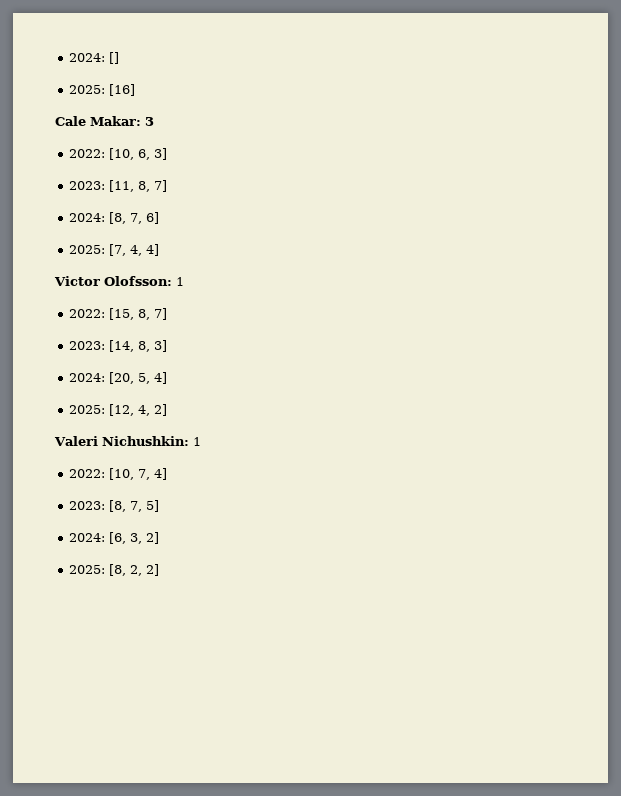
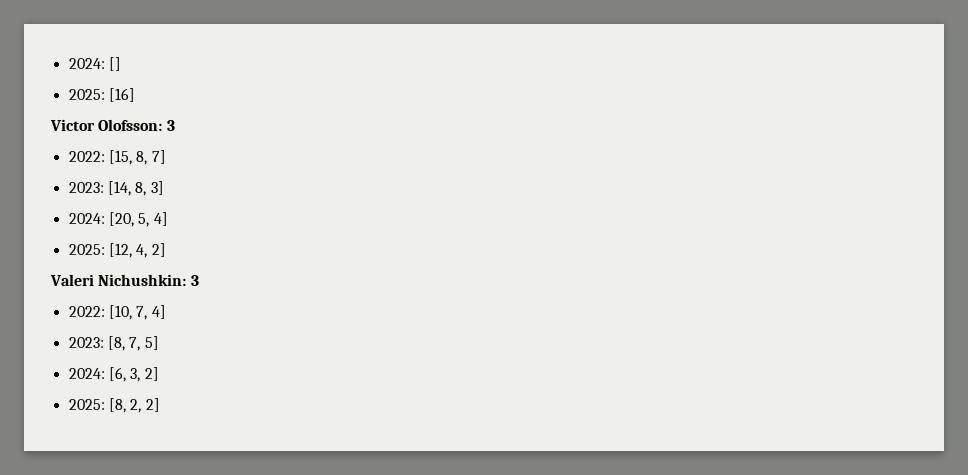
- Cale Makar: 3
- 2022: [10, 6, 3]
- 2023: [11, 8, 7]
- 2024: [8, 7, 6]
- 2025: [7, 4, 4]
- Victor Olofsson: 1
+ Victor Olofsson: 3
- Valeri Nichushkin: 1
+ Valeri Nichushkin: 3

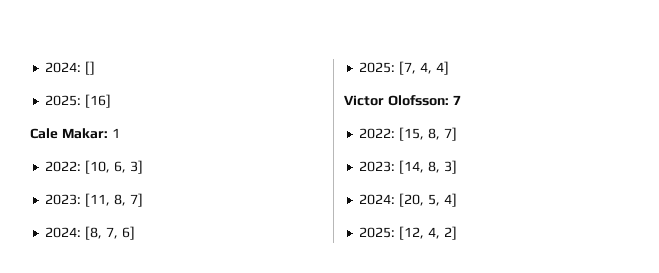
+ Cale Makar: 1
+ 2022: [10, 6, 3]
+ 2023: [11, 8, 7]
+ 2024: [8, 7, 6]
+ 2025: [7, 4, 4]
- Victor Olofsson: 3
+ Victor Olofsson: 7
- Valeri Nichushkin: 3
- 2022: [10, 7, 4]
- 2023: [8, 7, 5]
- 2024: [6, 3, 2]
- 2025: [8, 2, 2]

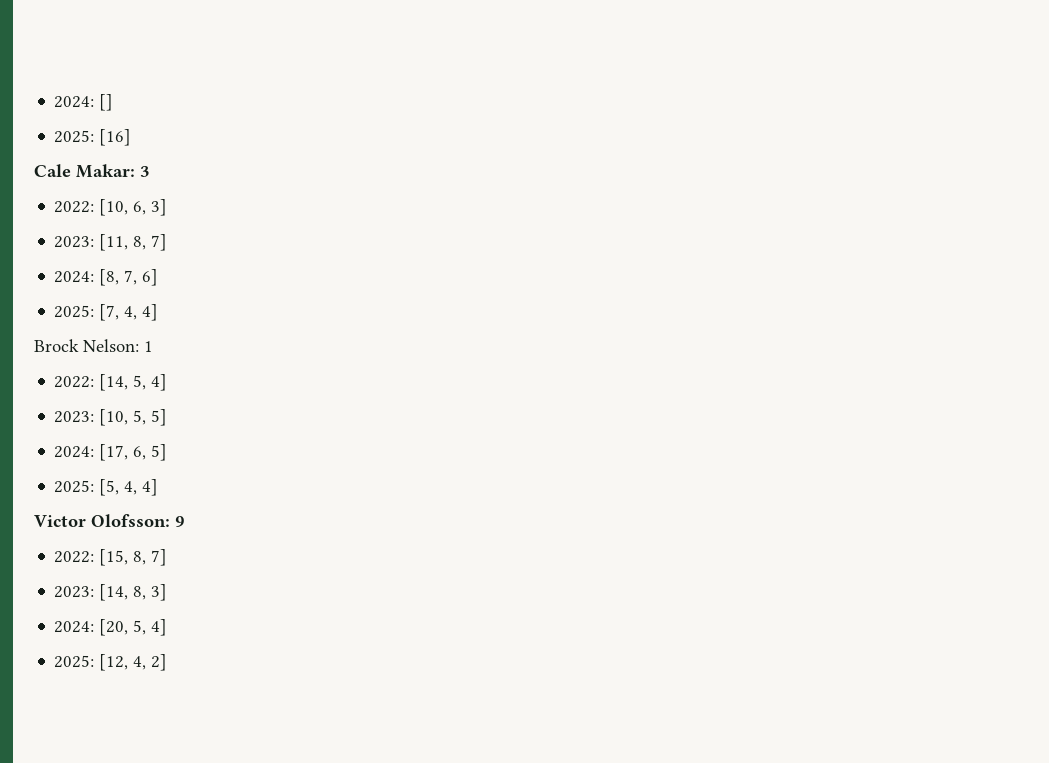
- Cale Makar: 1
+ Cale Makar: 3
+ Brock Nelson: 1
+ 2022: [14, 5, 4]
+ 2023: [10, 5, 5]
+ 2024: [17, 6, 5]
+ 2025: [5, 4, 4]
- Victor Olofsson: 7
+ Victor Olofsson: 9

